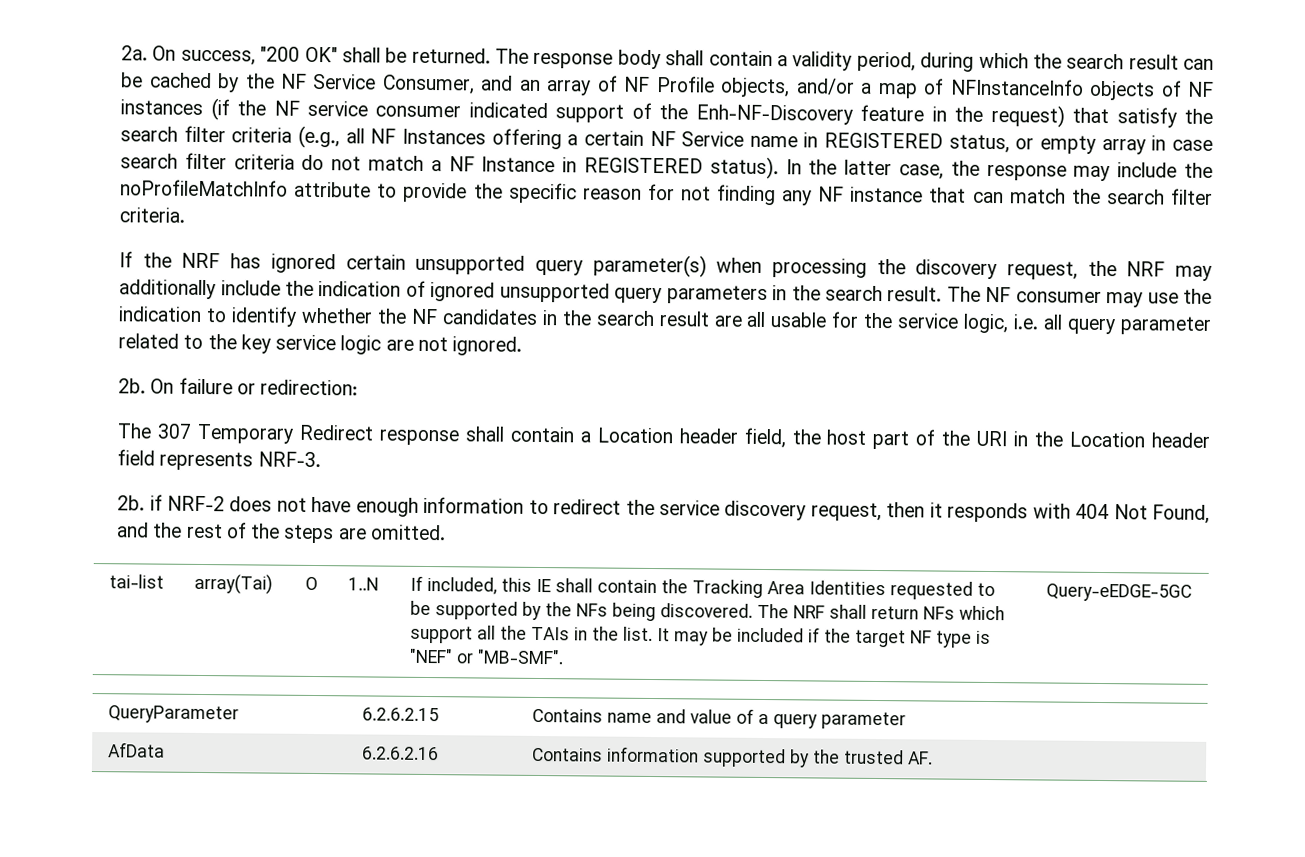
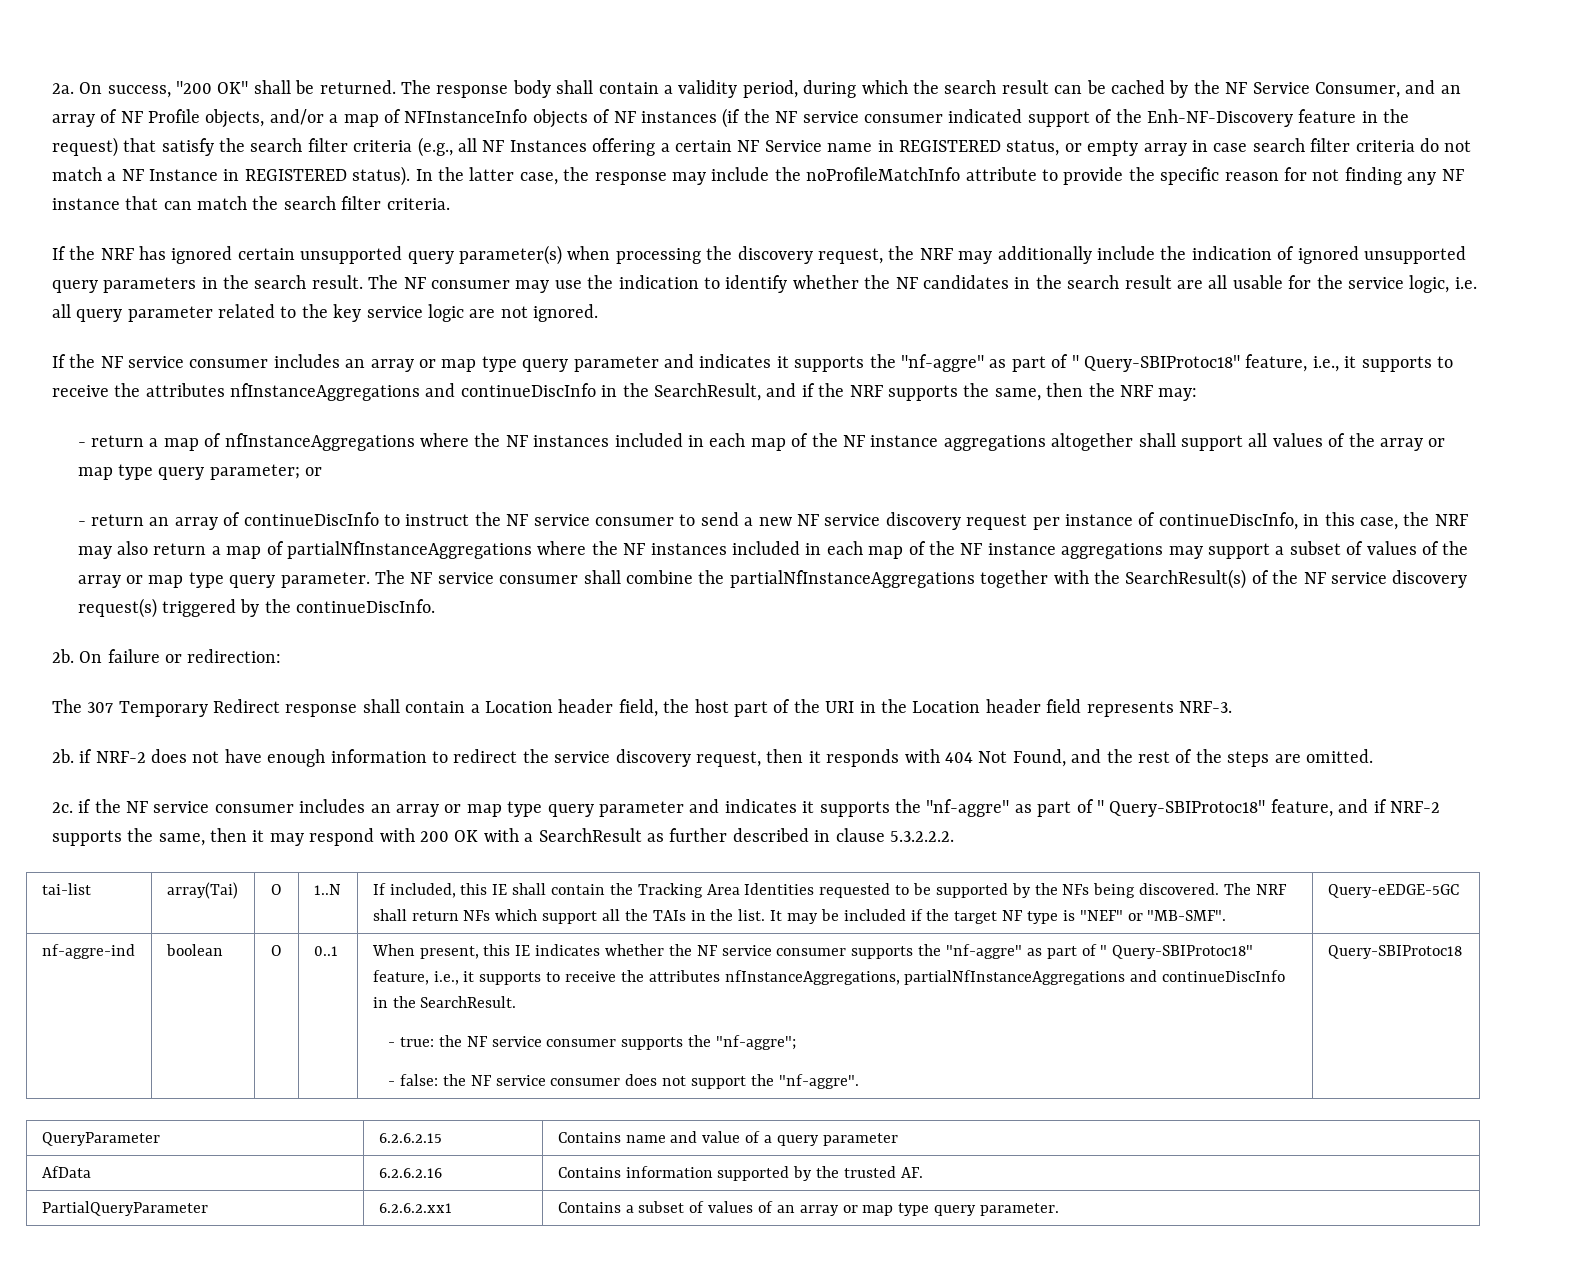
+ If the NF service consumer includes an array or map type query parameter and indicates it supports the "nf-aggre" as part of " Query-SBIProtoc18" feature, i.e., it supports to receive the attributes nfInstanceAggregations and continueDiscInfo in the SearchResult, and if the NRF supports the same, then the NRF may:
+ - return a map of nfInstanceAggregations where the NF instances included in each map of the NF instance aggregations altogether shall support all values of the array or map type query parameter; or
+ - return an array of continueDiscInfo to instruct the NF service consumer to send a new NF service discovery request per instance of continueDiscInfo, in this case, the NRF may also return a map of partialNfInstanceAggregations where the NF instances included in each map of the NF instance aggregations may support a subset of values of the array or map type query parameter. The NF service consumer shall combine the partialNfInstanceAggregations together with the SearchResult(s) of the NF service discovery request(s) triggered by the continueDiscInfo.
+ 2c. if the NF service consumer includes an array or map type query parameter and indicates it supports the "nf-aggre" as part of " Query-SBIProtoc18" feature, and if NRF-2 supports the same, then it may respond with 200 OK with a SearchResult as further described in clause 5.3.2.2.2.
+ nf-aggre-ind | boolean | O | 0..1 | When present, this IE indicates whether the NF service consumer supports the "nf-aggre" as part of " Query-SBIProtoc18" feature, i.e., it supports to receive the attributes nfInstanceAggregations, partialNfInstanceAggregations and continueDiscInfo in the SearchResult.
+ - true: the NF service consumer supports the "nf-aggre";
+ - false: the NF service consumer does not support the "nf-aggre". | Query-SBIProtoc18
+ PartialQueryParameter | 6.2.6.2.xx1 | Contains a subset of values of an array or map type query parameter.

